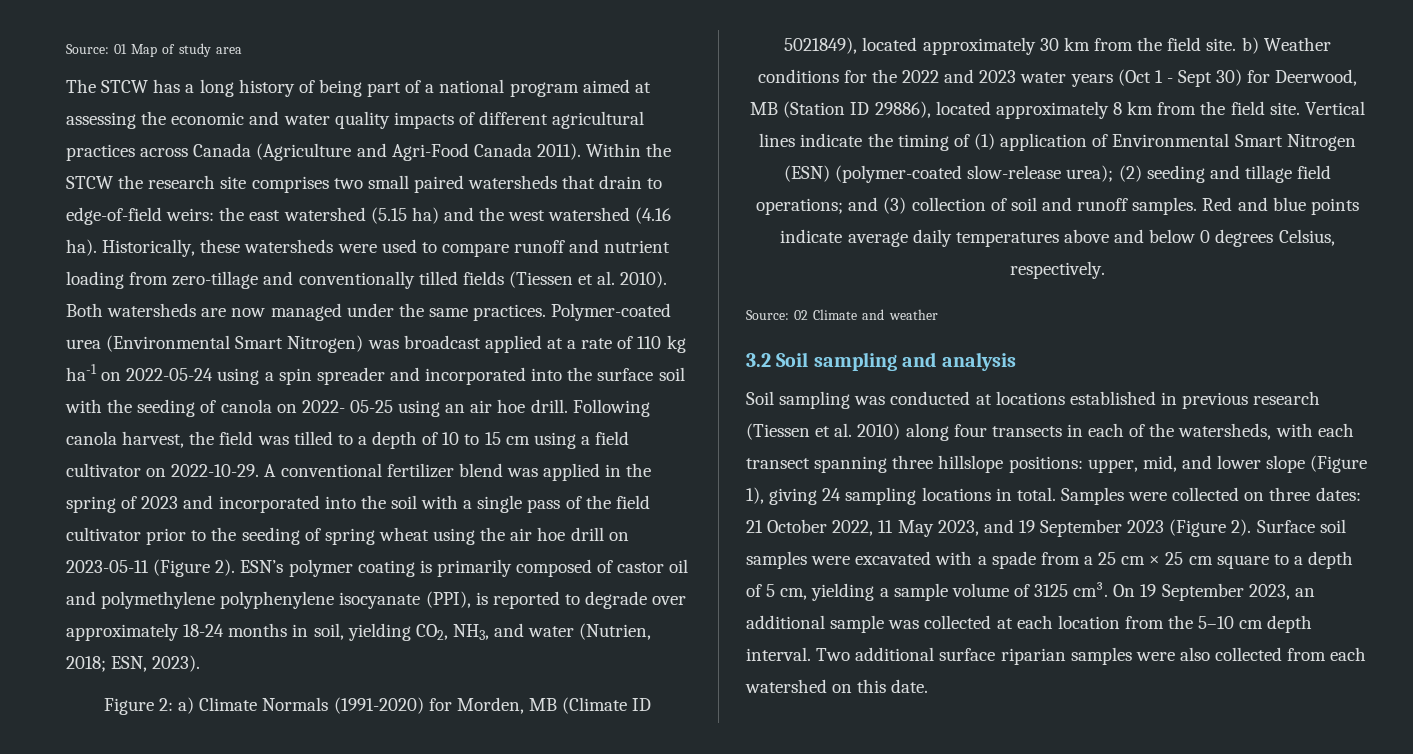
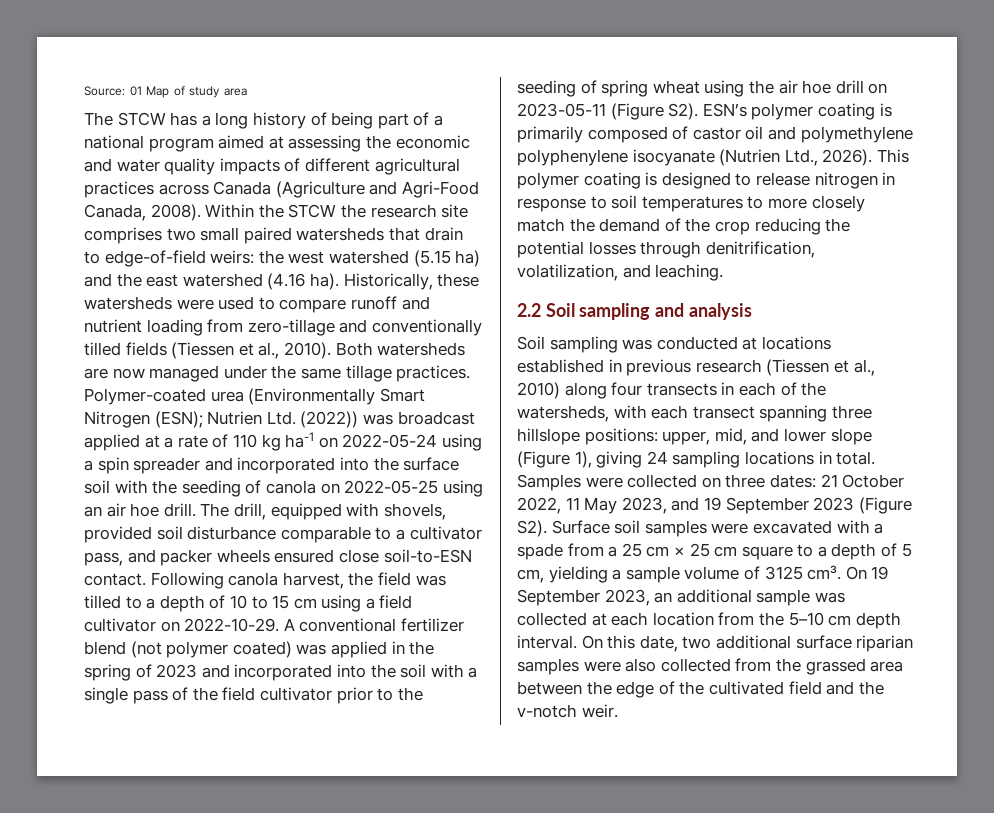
- The STCW has a long history of being part of a national program aimed at assessing the economic and water quality impacts of different agricultural practices across Canada (Agriculture and Agri-Food Canada 2011).
+ The STCW has a long history of being part of a national program aimed at assessing the economic and water quality impacts of different agricultural practices across Canada (Agriculture and Agri-Food Canada, 2008).
- Within the STCW the research site comprises two small paired watersheds that drain to edge-of-field weirs: the east watershed (5.15 ha) and the west watershed (4.16 ha).
+ Within the STCW the research site comprises two small paired watersheds that drain to edge-of-field weirs: the west watershed (5.15 ha) and the east watershed (4.16 ha).
- Historically, these watersheds were used to compare runoff and nutrient loading from zero-tillage and conventionally tilled fields (Tiessen et al. 2010).
+ Historically, these watersheds were used to compare runoff and nutrient loading from zero-tillage and conventionally tilled fields (Tiessen et al., 2010).
- Both watersheds are now managed under the same practices.
+ Both watersheds are now managed under the same tillage practices.
- Polymer-coated urea (Environmental Smart Nitrogen) was broadcast applied at a rate of 110 kg ha-1 on 2022-05-24 using a spin spreader and incorporated into the surface soil with the seeding of canola on 2022- 05-25 using an air hoe drill.
+ Polymer-coated urea (Environmentally Smart Nitrogen (ESN); Nutrien Ltd. (2022)) was broadcast applied at a rate of 110 kg ha-1 on 2022-05-24 using a spin spreader and incorporated into the surface soil with the seeding of canola on 2022-05-25 using an air hoe drill.
+ The drill, equipped with shovels, provided soil disturbance comparable to a cultivator pass, and packer wheels ensured close soil-to-ESN contact.
- A conventional fertilizer blend was applied in the spring of 2023 and incorporated into the soil with a single pass of the field cultivator prior to the seeding of spring wheat using the air hoe drill on 2023-05-11 (Figure 2). ESN’s polymer coating is primarily composed of castor oil and polymethylene polyphenylene isocyanate (PPI), is reported to degrade over approximately 18-24 months in soil, yielding CO2, NH3, and water (Nutrien, 2018; ESN, 2023).
- Figure 2: a) Climate Normals (1991-2020) for Morden, MB (Climate ID 5021849), located approximately 30 km from the field site. b) Weather conditions for the 2022 and 2023 water years (Oct 1 - Sept 30) for Deerwood, MB (Station ID 29886), located approximately 8 km from the field site. Vertical lines indicate the timing of (1) application of Environmental Smart Nitrogen (ESN) (polymer-coated slow-release urea); (2) seeding and tillage field operations; and (3) collection of soil and runoff samples. Red and blue points indicate average daily temperatures above and below 0 degrees Celsius, respectively.
- Source: 02 Climate and weather
- 3.2 Soil sampling and analysis
+ A conventional fertilizer blend (not polymer coated) was applied in the spring of 2023 and incorporated into the soil with a single pass of the field cultivator prior to the seeding of spring wheat using the air hoe drill on 2023-05-11 (Figure S2). ESN’s polymer coating is primarily composed of castor oil and polymethylene polyphenylene isocyanate (Nutrien Ltd., 2026). This polymer coating is designed to release nitrogen in response to soil temperatures to more closely match the demand of the crop reducing the potential losses through denitrification, volatilization, and leaching.
+ 2.2 Soil sampling and analysis
- Soil sampling was conducted at locations established in previous research (Tiessen et al. 2010) along four transects in each of the watersheds, with each transect spanning three hillslope positions: upper, mid, and lower slope (Figure 1), giving 24 sampling locations in total.
+ Soil sampling was conducted at locations established in previous research (Tiessen et al., 2010) along four transects in each of the watersheds, with each transect spanning three hillslope positions: upper, mid, and lower slope (Figure 1), giving 24 sampling locations in total.
- Samples were collected on three dates: 21 October 2022, 11 May 2023, and 19 September 2023 (Figure 2). Surface soil samples were excavated with a spade from a 25 cm × 25 cm square to a depth of 5 cm, yielding a sample volume of 3125 cm³.
+ Samples were collected on three dates: 21 October 2022, 11 May 2023, and 19 September 2023 (Figure S2). Surface soil samples were excavated with a spade from a 25 cm × 25 cm square to a depth of 5 cm, yielding a sample volume of 3125 cm³.
- Two additional surface riparian samples were also collected from each watershed on this date.
+ On this date, two additional surface riparian samples were also collected from the grassed area between the edge of the cultivated field and the v-notch weir.

